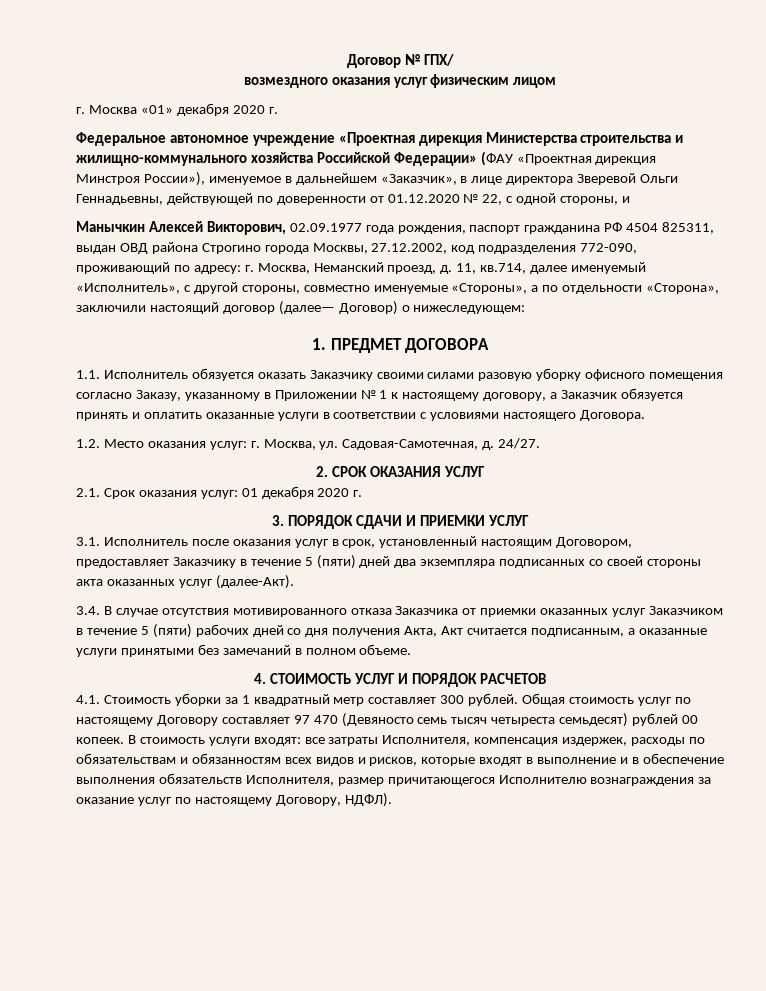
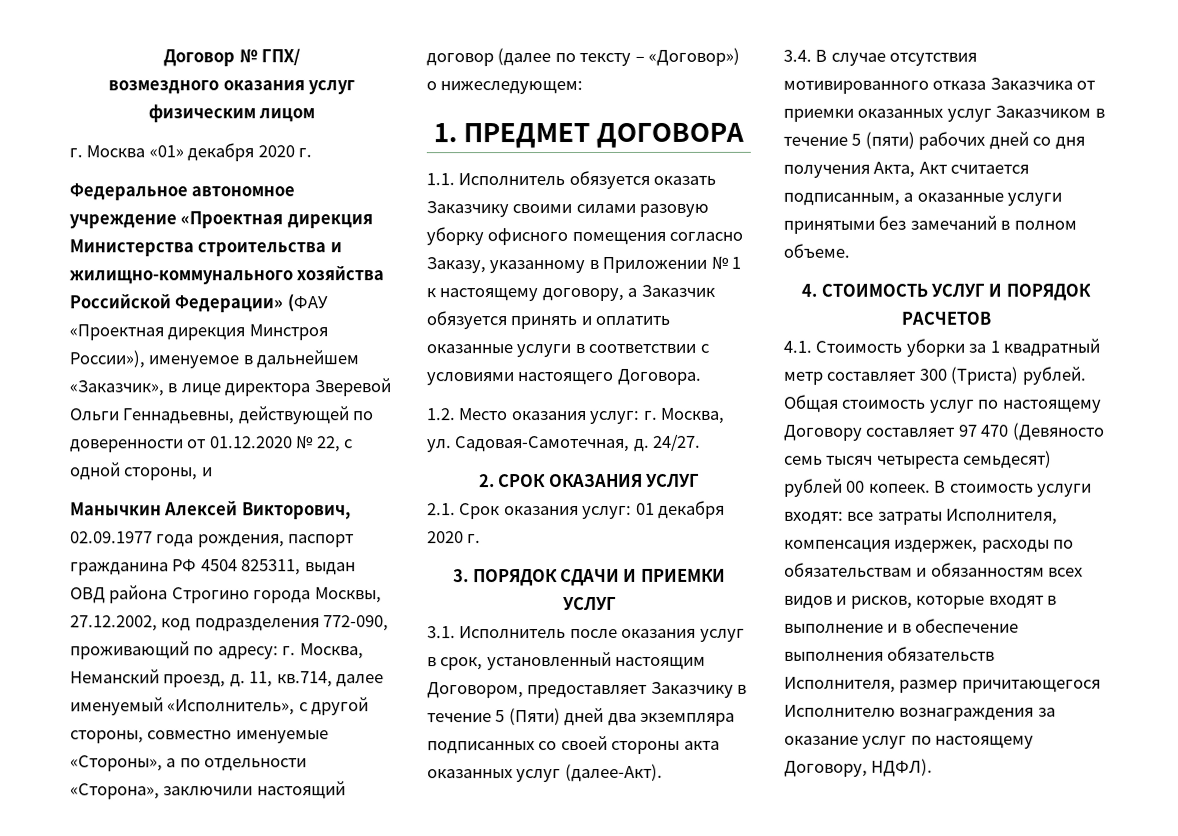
- 11, кв.714, далее именуемый «Исполнитель», с другой стороны, совместно именуемые «Стороны», а по отдельности «Сторона», заключили настоящий договор (далее— Договор) о нижеследующем:
+ 11, кв.714, далее именуемый «Исполнитель», с другой стороны, совместно именуемые «Стороны», а по отдельности «Сторона», заключили настоящий договор (далее по тексту – «Договор») о нижеследующем:
- 3.1. Исполнитель после оказания услуг в срок, установленный настоящим Договором, предоставляет Заказчику в течение 5 (пяти) дней два экземпляра подписанных со своей стороны акта оказанных услуг (далее-Акт).
+ 3.1. Исполнитель после оказания услуг в срок, установленный настоящим Договором, предоставляет Заказчику в течение 5 (Пяти) дней два экземпляра подписанных со своей стороны акта оказанных услуг (далее-Акт).
- 4.1. Стоимость уборки за 1 квадратный метр составляет 300 рублей.
+ 4.1. Стоимость уборки за 1 квадратный метр составляет 300 (Триста) рублей.

